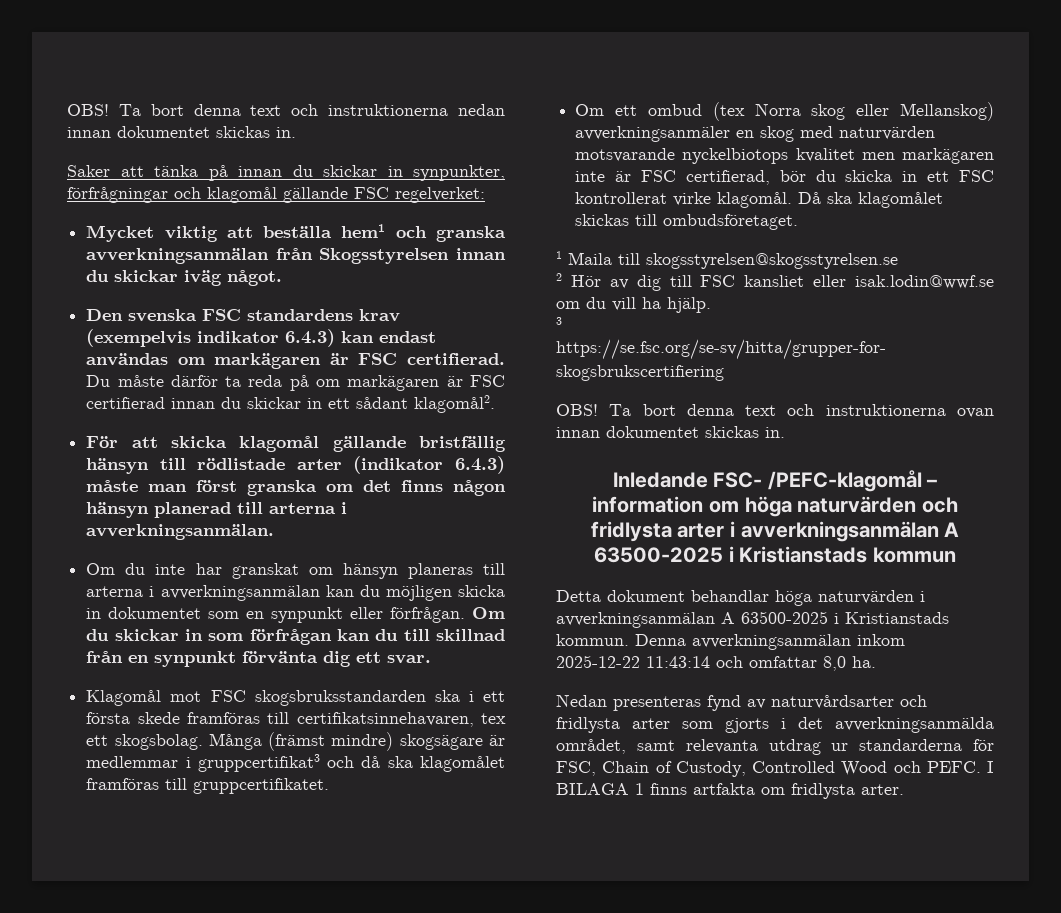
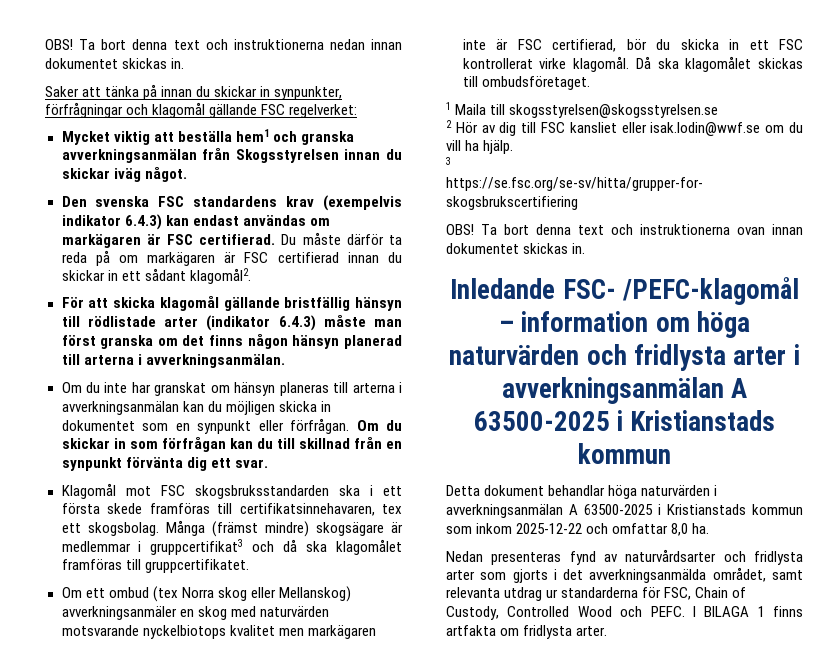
- Detta dokument behandlar höga naturvärden i avverkningsanmälan A 63500-2025 i Kristianstads kommun. Denna avverkningsanmälan inkom 2025-12-22 11:43:14 och omfattar 8,0 ha.
+ Detta dokument behandlar höga naturvärden i avverkningsanmälan A 63500-2025 i Kristianstads kommun som inkom 2025-12-22 och omfattar 8,0 ha.

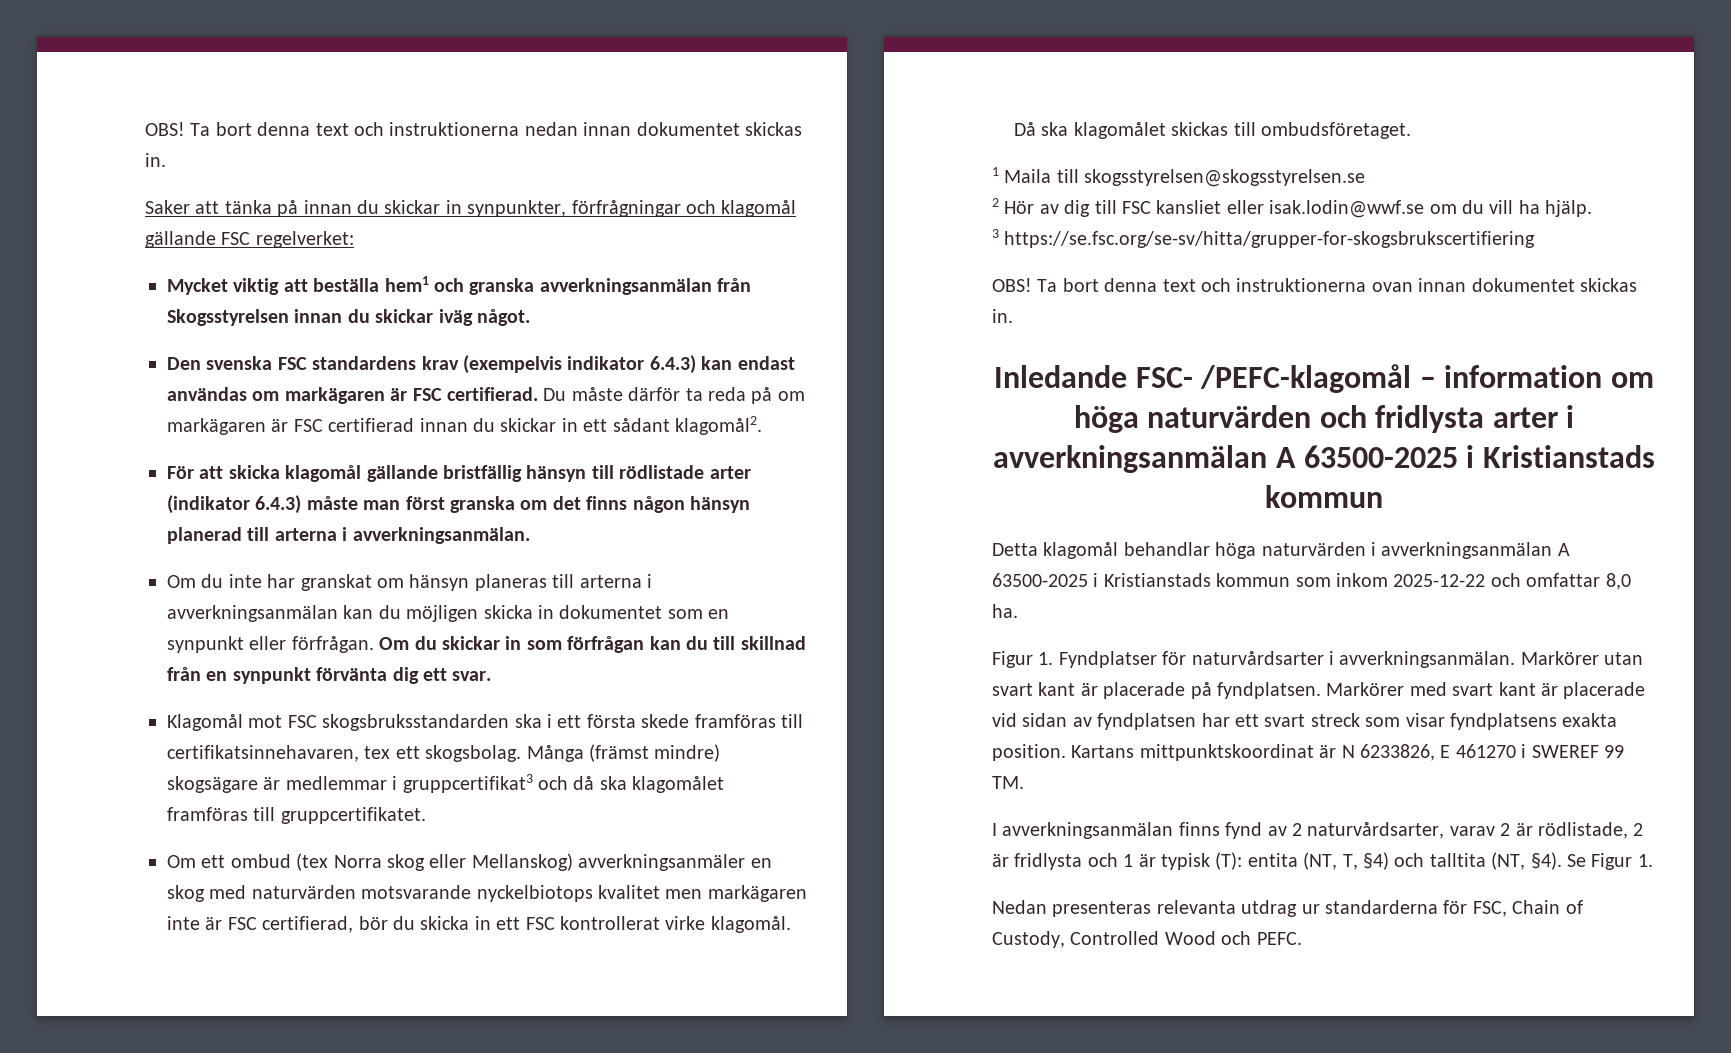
- Detta dokument behandlar höga naturvärden i avverkningsanmälan A 63500-2025 i Kristianstads kommun som inkom 2025-12-22 och omfattar 8,0 ha.
+ Detta klagomål behandlar höga naturvärden i avverkningsanmälan A 63500-2025 i Kristianstads kommun som inkom 2025-12-22 och omfattar 8,0 ha.
- Nedan presenteras fynd av naturvårdsarter och fridlysta arter som gjorts i det avverkningsanmälda området, samt relevanta utdrag ur standarderna för FSC, Chain of Custody, Controlled Wood och PEFC. I BILAGA 1 finns artfakta om fridlysta arter.
+ Figur 1. Fyndplatser för naturvårdsarter i avverkningsanmälan. Markörer utan svart kant är placerade på fyndplatsen. Markörer med svart kant är placerade vid sidan av fyndplatsen har ett svart streck som visar fyndplatsens exakta position. Kartans mittpunktskoordinat är N 6233826, E 461270 i SWEREF 99 TM.
+ I avverkningsanmälan finns fynd av 2 naturvårdsarter, varav 2 är rödlistade, 2 är fridlysta och 1 är typisk (T): entita (NT, T, §4) och talltita (NT, §4). Se Figur 1.
+ Nedan presenteras relevanta utdrag ur standarderna för FSC, Chain of Custody, Controlled Wood och PEFC.

